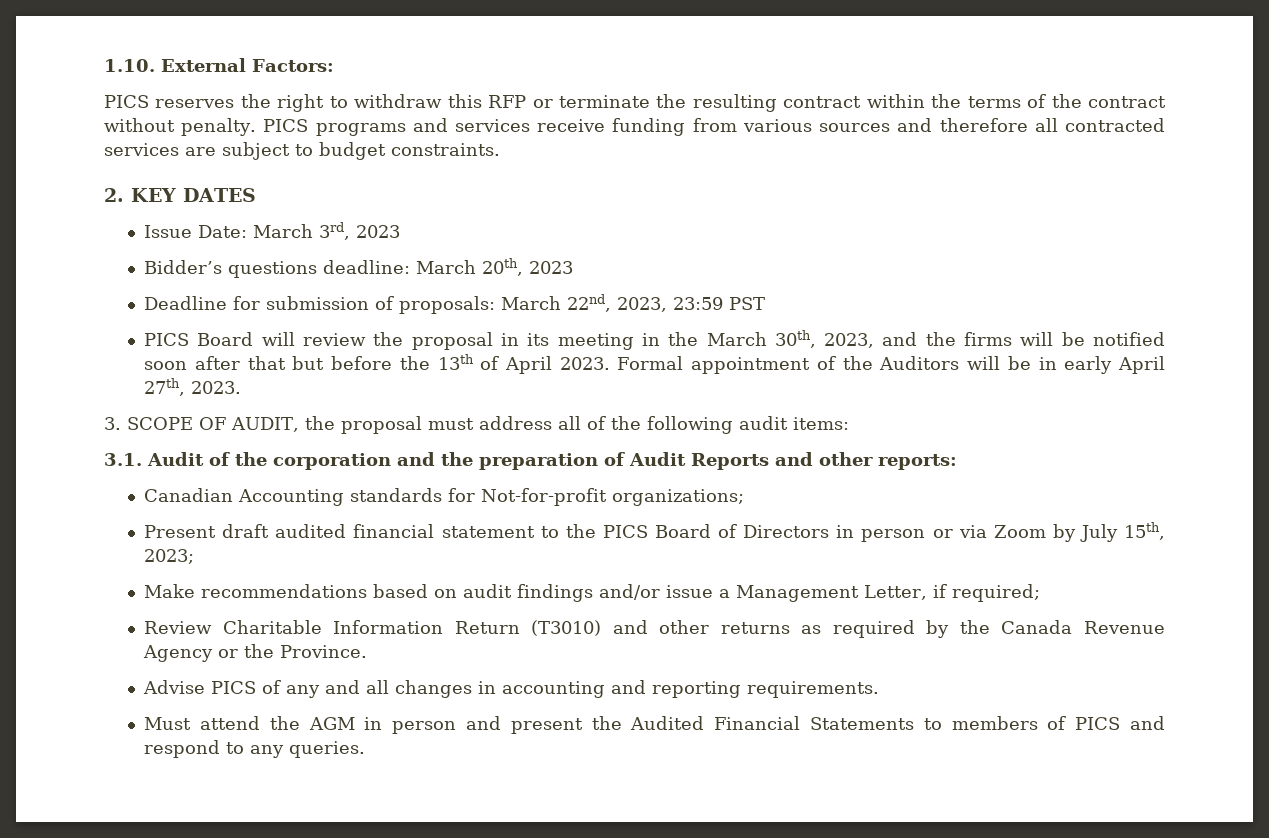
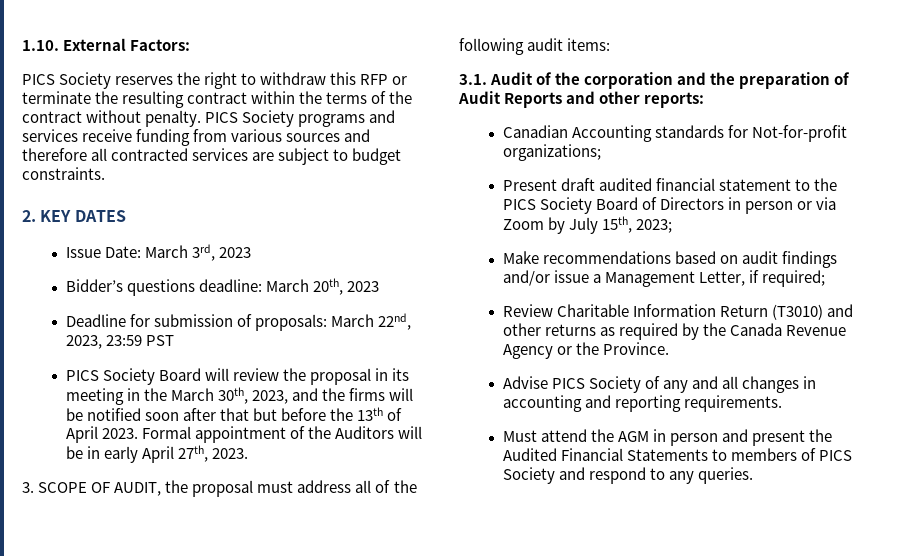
- PICS reserves the right to withdraw this RFP or terminate the resulting contract within the terms of the contract without penalty.
+ PICS Society reserves the right to withdraw this RFP or terminate the resulting contract within the terms of the contract without penalty.
- PICS programs and services receive funding from various sources and therefore all contracted services are subject to budget constraints.
+ PICS Society programs and services receive funding from various sources and therefore all contracted services are subject to budget constraints.
- PICS Board will review the proposal in its meeting in the March 30th, 2023, and the firms will be notified soon after that but before the 13th of April 2023.
+ PICS Society Board will review the proposal in its meeting in the March 30th, 2023, and the firms will be notified soon after that but before the 13th of April 2023.
- Present draft audited financial statement to the PICS Board of Directors in person or via Zoom by July 15th, 2023;
+ Present draft audited financial statement to the PICS Society Board of Directors in person or via Zoom by July 15th, 2023;
- Advise PICS of any and all changes in accounting and reporting requirements.
+ Advise PICS Society of any and all changes in accounting and reporting requirements.
- Must attend the AGM in person and present the Audited Financial Statements to members of PICS and respond to any queries.
+ Must attend the AGM in person and present the Audited Financial Statements to members of PICS Society and respond to any queries.

